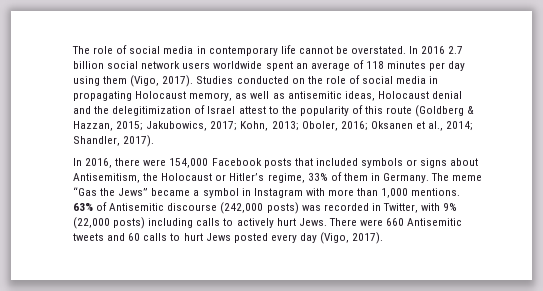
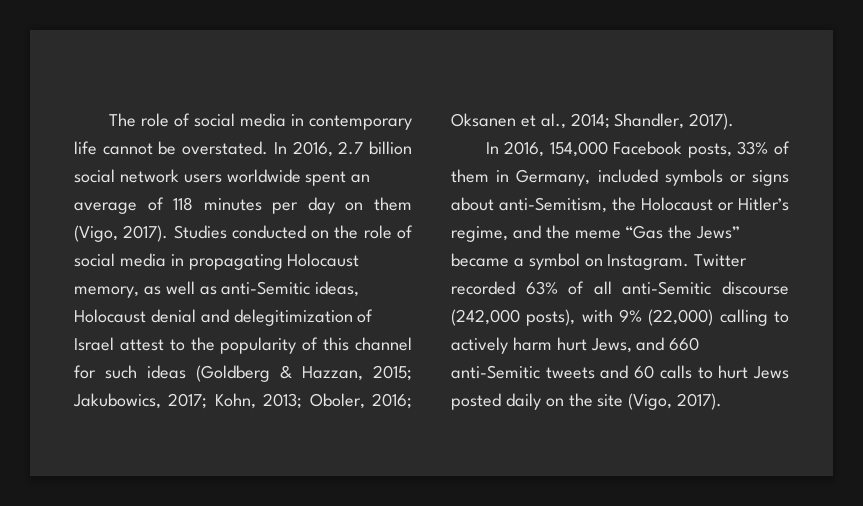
- In 2016 2.7 billion social network users worldwide spent an average of 118 minutes per day using them (Vigo, 2017).
+ In 2016, 2.7 billion social network users worldwide spent an average of 118 minutes per day on them (Vigo, 2017).
- Studies conducted on the role of social media in propagating Holocaust memory, as well as antisemitic ideas, Holocaust denial and the delegitimization of Israel attest to the popularity of this route (Goldberg & Hazzan, 2015; Jakubowics, 2017; Kohn, 2013; Oboler, 2016; Oksanen et al., 2014; Shandler, 2017).
+ Studies conducted on the role of social media in propagating Holocaust memory, as well as anti-Semitic ideas, Holocaust denial and delegitimization of Israel attest to the popularity of this channel for such ideas (Goldberg & Hazzan, 2015; Jakubowics, 2017; Kohn, 2013; Oboler, 2016; Oksanen et al., 2014; Shandler, 2017).
- In 2016, there were 154,000 Facebook posts that included symbols or signs about Antisemitism, the Holocaust or Hitler’s regime, 33% of them in Germany. The meme “Gas the Jews” became a symbol in Instagram with more than 1,000 mentions. 63% of Antisemitic discourse (242,000 posts) was recorded in Twitter, with 9% (22,000 posts) including calls to actively hurt Jews. There were 660 Antisemitic tweets and 60 calls to hurt Jews posted every day (Vigo, 2017).
+ In 2016, 154,000 Facebook posts, 33% of them in Germany, included symbols or signs about anti-Semitism, the Holocaust or Hitler’s regime, and the meme “Gas the Jews” became a symbol on Instagram. Twitter recorded 63% of all anti-Semitic discourse (242,000 posts), with 9% (22,000) calling to actively harm hurt Jews, and 660 anti-Semitic tweets and 60 calls to hurt Jews posted daily on the site (Vigo, 2017).

